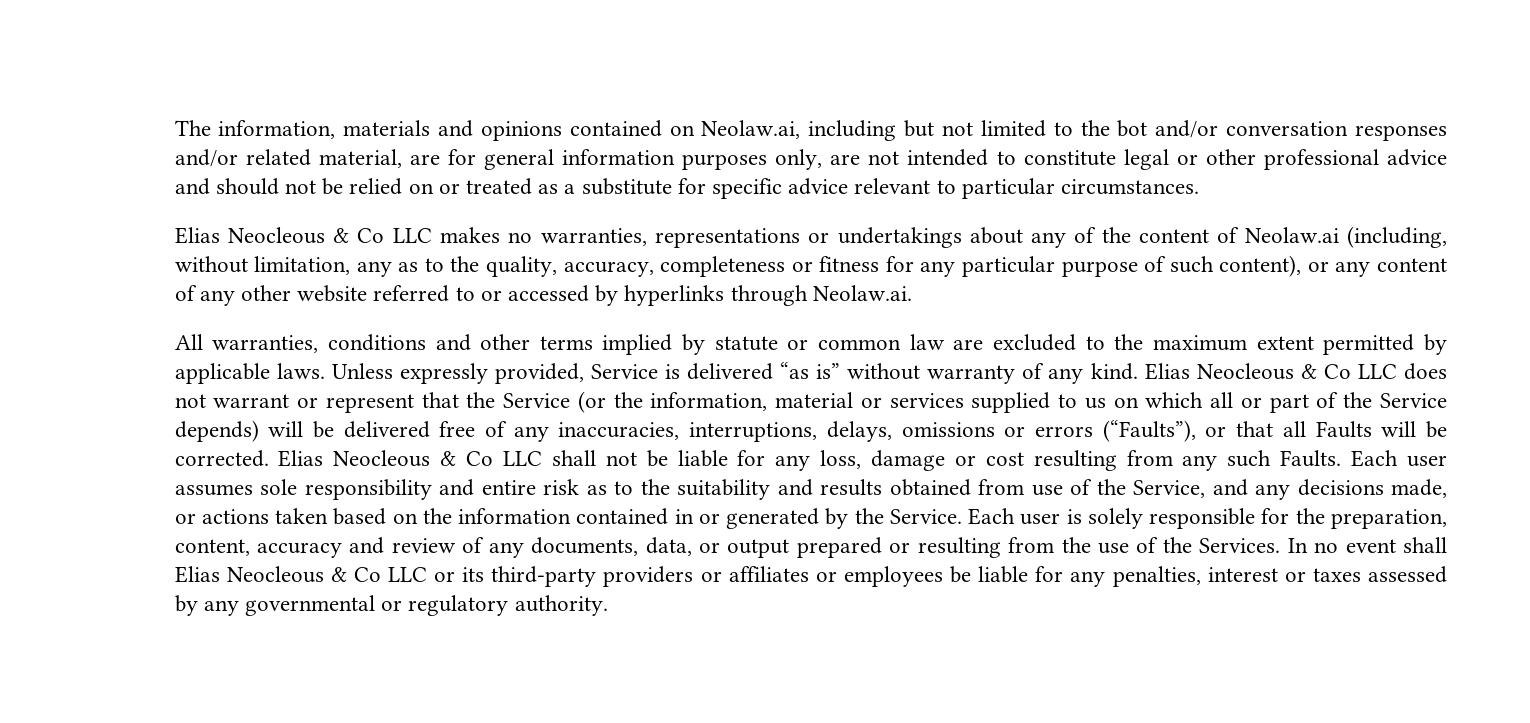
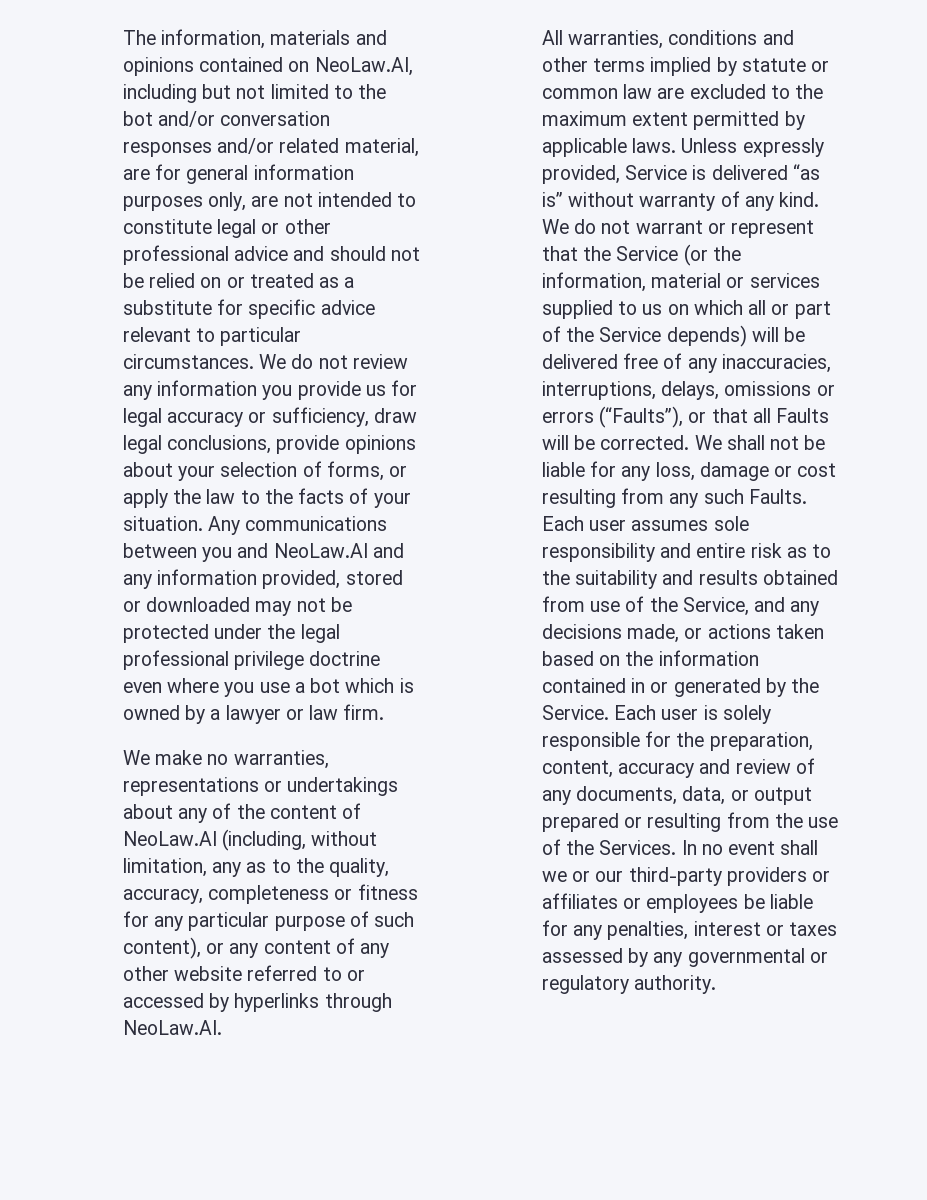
- The information, materials and opinions contained on Neolaw.ai, including but not limited to the bot and/or conversation responses and/or related material, are for general information purposes only, are not intended to constitute legal or other professional advice and should not be relied on or treated as a substitute for specific advice relevant to particular circumstances.
- Elias Neocleous & Co LLC makes no warranties, representations or undertakings about any of the content of Neolaw.ai (including, without limitation, any as to the quality, accuracy, completeness or fitness for any particular purpose of such content), or any content of any other website referred to or accessed by hyperlinks through Neolaw.ai.
+ The information, materials and opinions contained on NeoLaw.AI, including but not limited to the bot and/or conversation responses and/or related material, are for general information purposes only, are not intended to constitute legal or other professional advice and should not be relied on or treated as a substitute for specific advice relevant to particular circumstances. We do not review any information you provide us for legal accuracy or sufficiency, draw legal conclusions, provide opinions about your selection of forms, or apply the law to the facts of your situation. Any communications between you and NeoLaw.AI and any information provided, stored or downloaded may not be protected under the legal professional privilege doctrine even where you use a bot which is owned by a lawyer or law firm.
+ We make no warranties, representations or undertakings about any of the content of NeoLaw.AI (including, without limitation, any as to the quality, accuracy, completeness or fitness for any particular purpose of such content), or any content of any other website referred to or accessed by hyperlinks through NeoLaw.AI.
- Elias Neocleous & Co LLC does not warrant or represent that the Service (or the information, material or services supplied to us on which all or part of the Service depends) will be delivered free of any inaccuracies, interruptions, delays, omissions or errors (“Faults”), or that all Faults will be corrected.
+ We do not warrant or represent that the Service (or the information, material or services supplied to us on which all or part of the Service depends) will be delivered free of any inaccuracies, interruptions, delays, omissions or errors (“Faults”), or that all Faults will be corrected.
- Elias Neocleous & Co LLC shall not be liable for any loss, damage or cost resulting from any such Faults.
+ We shall not be liable for any loss, damage or cost resulting from any such Faults.
- In no event shall Elias Neocleous & Co LLC or its third-party providers or affiliates or employees be liable for any penalties, interest or taxes assessed by any governmental or regulatory authority.
+ In no event shall we or our third-party providers or affiliates or employees be liable for any penalties, interest or taxes assessed by any governmental or regulatory authority.

